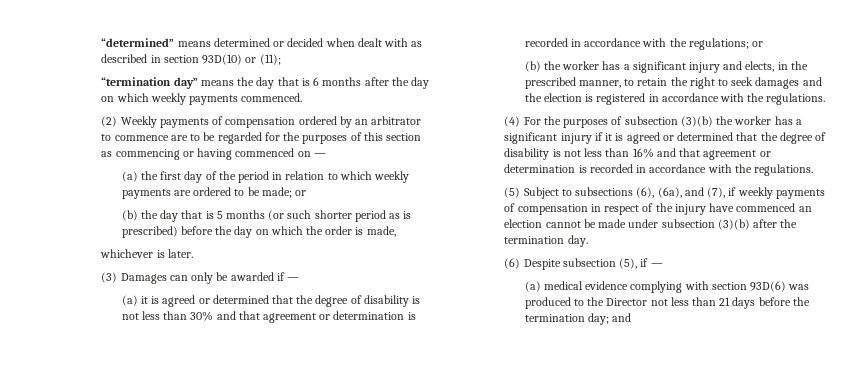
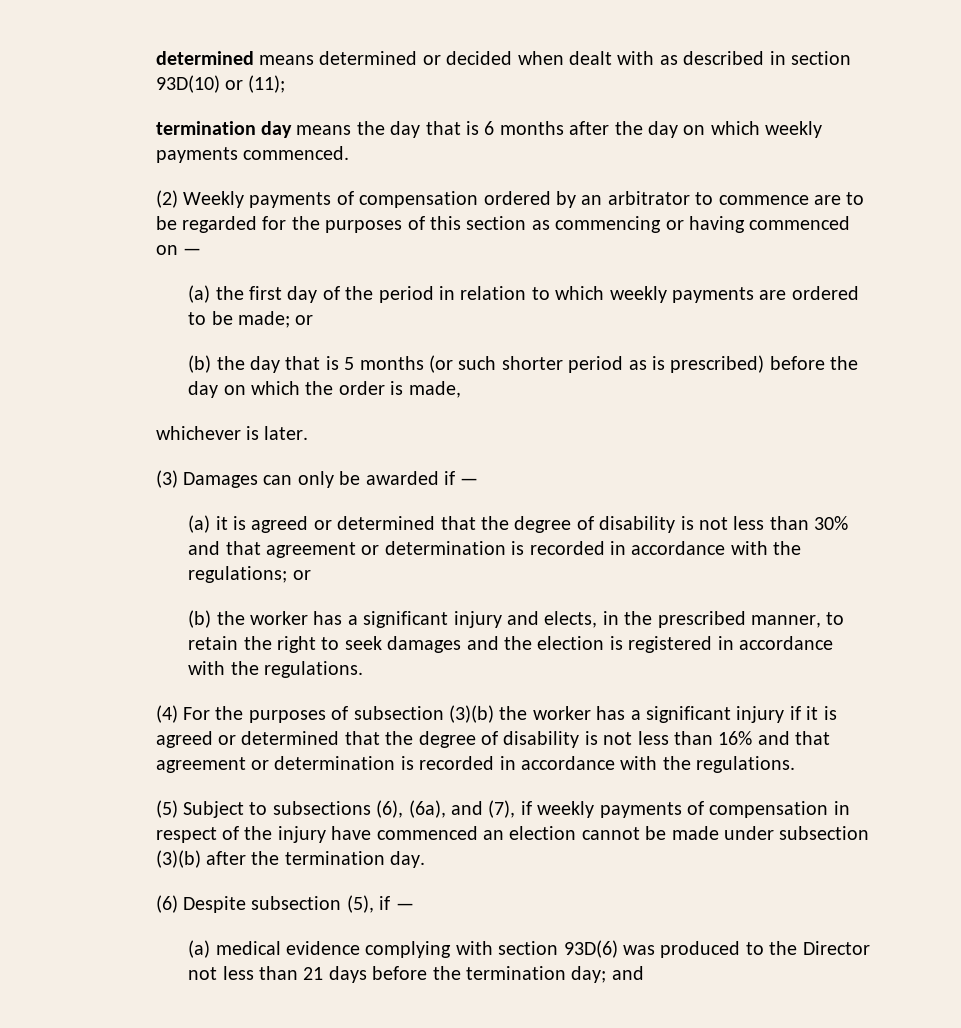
- “determined” means determined or decided when dealt with as described in section 93D(10) or (11);
+ determined means determined or decided when dealt with as described in section 93D(10) or (11);
- “termination day” means the day that is 6 months after the day on which weekly payments commenced.
+ termination day means the day that is 6 months after the day on which weekly payments commenced.

